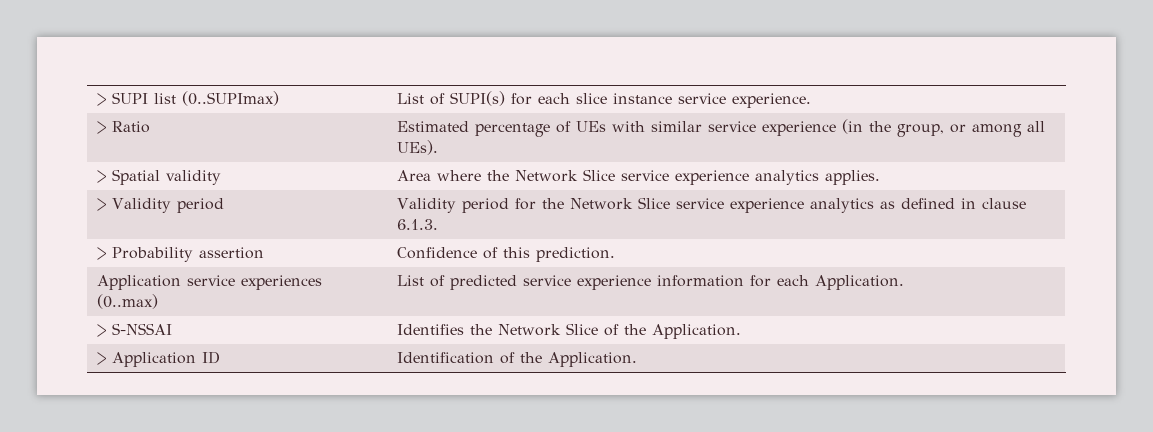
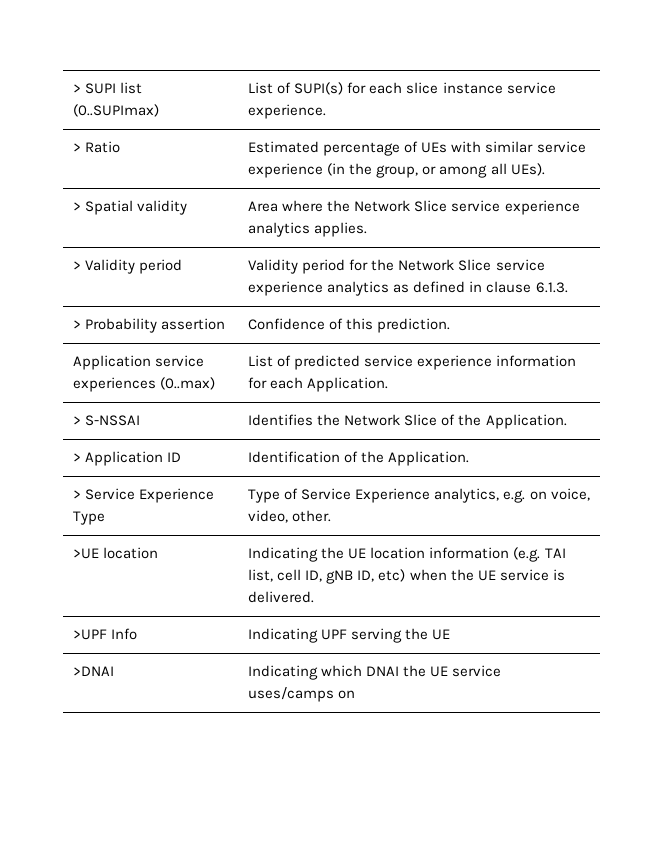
+ > Service Experience Type | Type of Service Experience analytics, e.g. on voice, video, other.
+ >UE location | Indicating the UE location information (e.g. TAI list, cell ID, gNB ID, etc) when the UE service is delivered.
+ >UPF Info | Indicating UPF serving the UE
+ >DNAI | Indicating which DNAI the UE service uses/camps on

